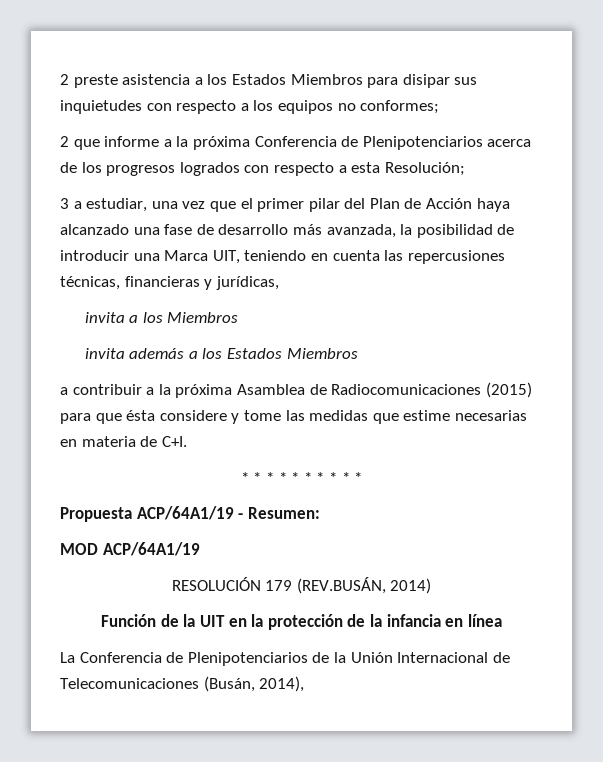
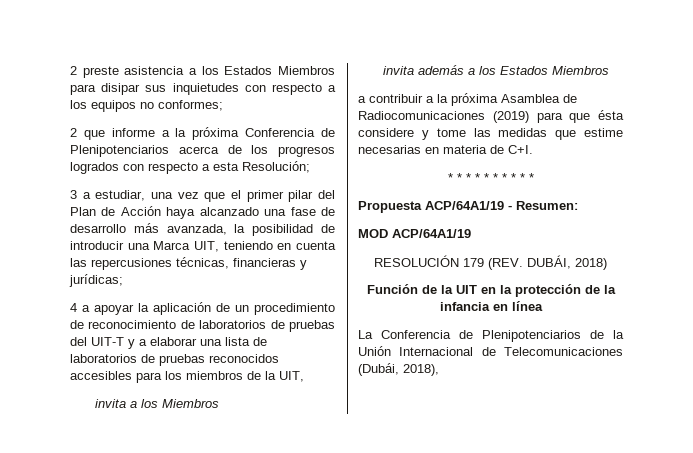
- 3 a estudiar, una vez que el primer pilar del Plan de Acción haya alcanzado una fase de desarrollo más avanzada, la posibilidad de introducir una Marca UIT, teniendo en cuenta las repercusiones técnicas, financieras y jurídicas,
+ 3 a estudiar, una vez que el primer pilar del Plan de Acción haya alcanzado una fase de desarrollo más avanzada, la posibilidad de introducir una Marca UIT, teniendo en cuenta las repercusiones técnicas, financieras y jurídicas;
+ 4 a apoyar la aplicación de un procedimiento de reconocimiento de laboratorios de pruebas del UIT-T y a elaborar una lista de laboratorios de pruebas reconocidos accesibles para los miembros de la UIT,
- a contribuir a la próxima Asamblea de Radiocomunicaciones (2015) para que ésta considere y tome las medidas que estime necesarias en materia de C+I.
+ a contribuir a la próxima Asamblea de Radiocomunicaciones (2019) para que ésta considere y tome las medidas que estime necesarias en materia de C+I.
- RESOLUCIÓN 179 (REV.BUSÁN, 2014)
+ RESOLUCIÓN 179 (REV. DUBÁI, 2018)
- La Conferencia de Plenipotenciarios de la Unión Internacional de Telecomunicaciones (Busán, 2014),
+ La Conferencia de Plenipotenciarios de la Unión Internacional de Telecomunicaciones (Dubái, 2018),

